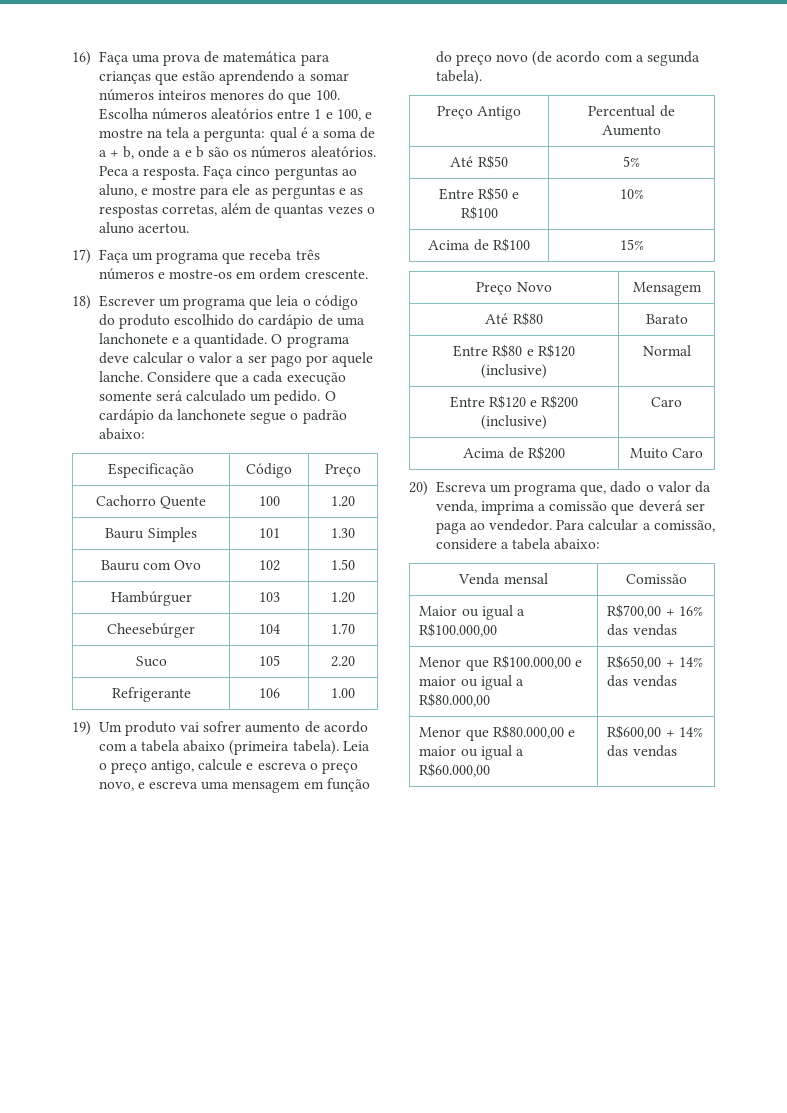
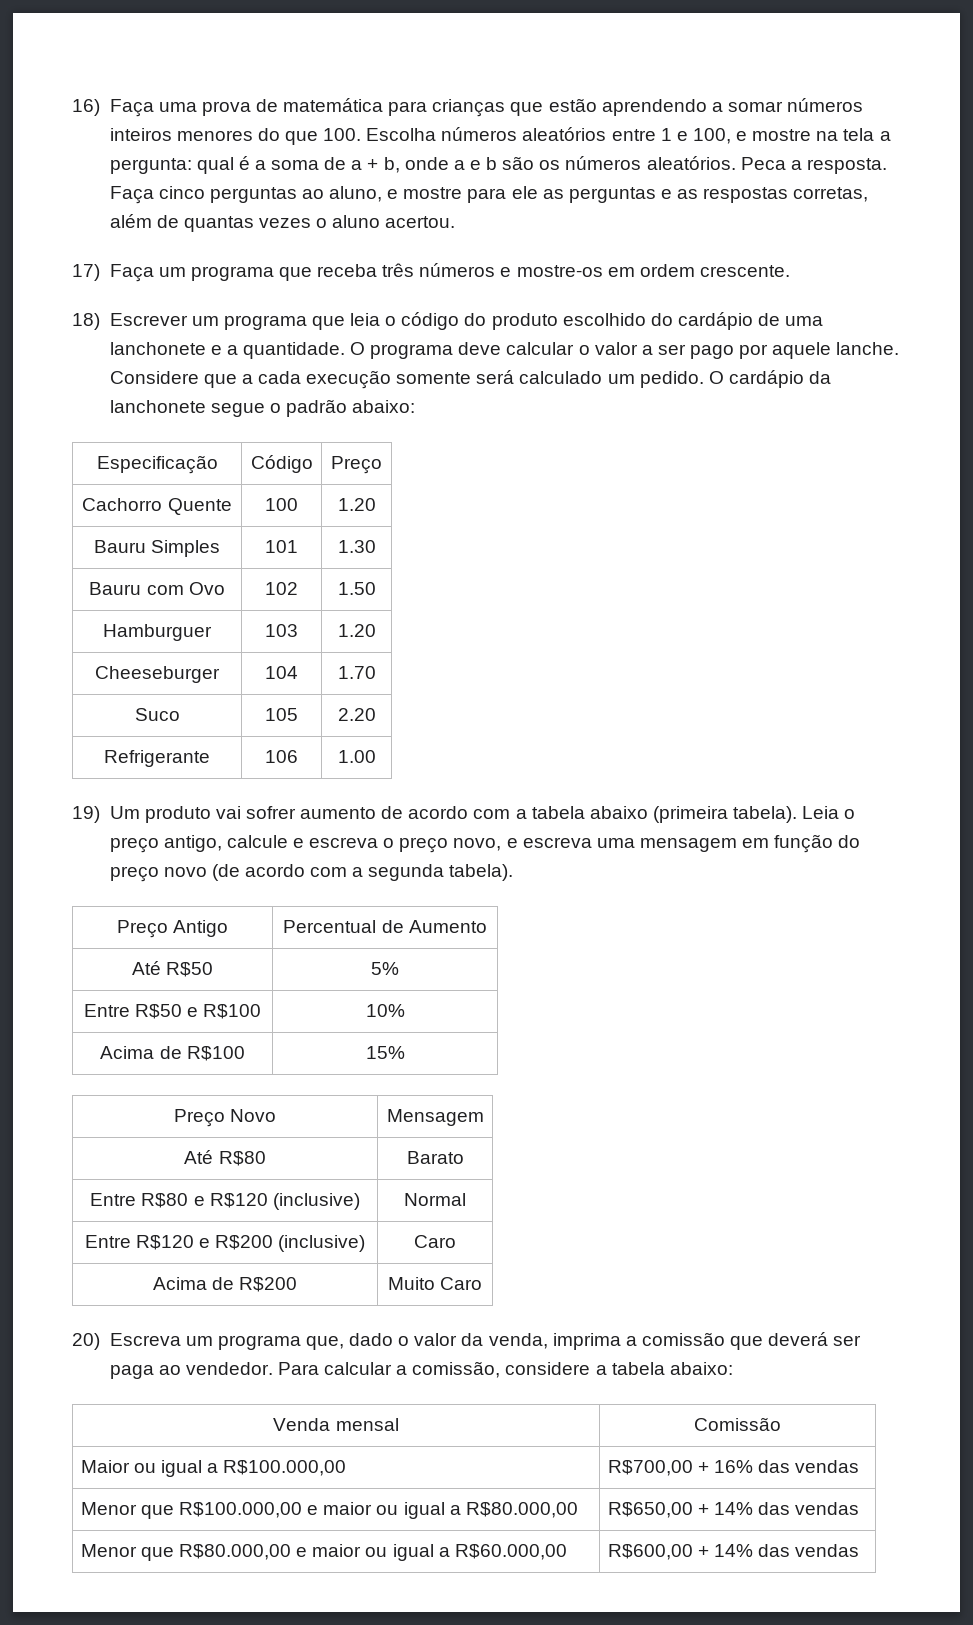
- Hambúrguer | 103 | 1.20
+ Hamburguer | 103 | 1.20
- Cheesebúrger | 104 | 1.70
+ Cheeseburger | 104 | 1.70

